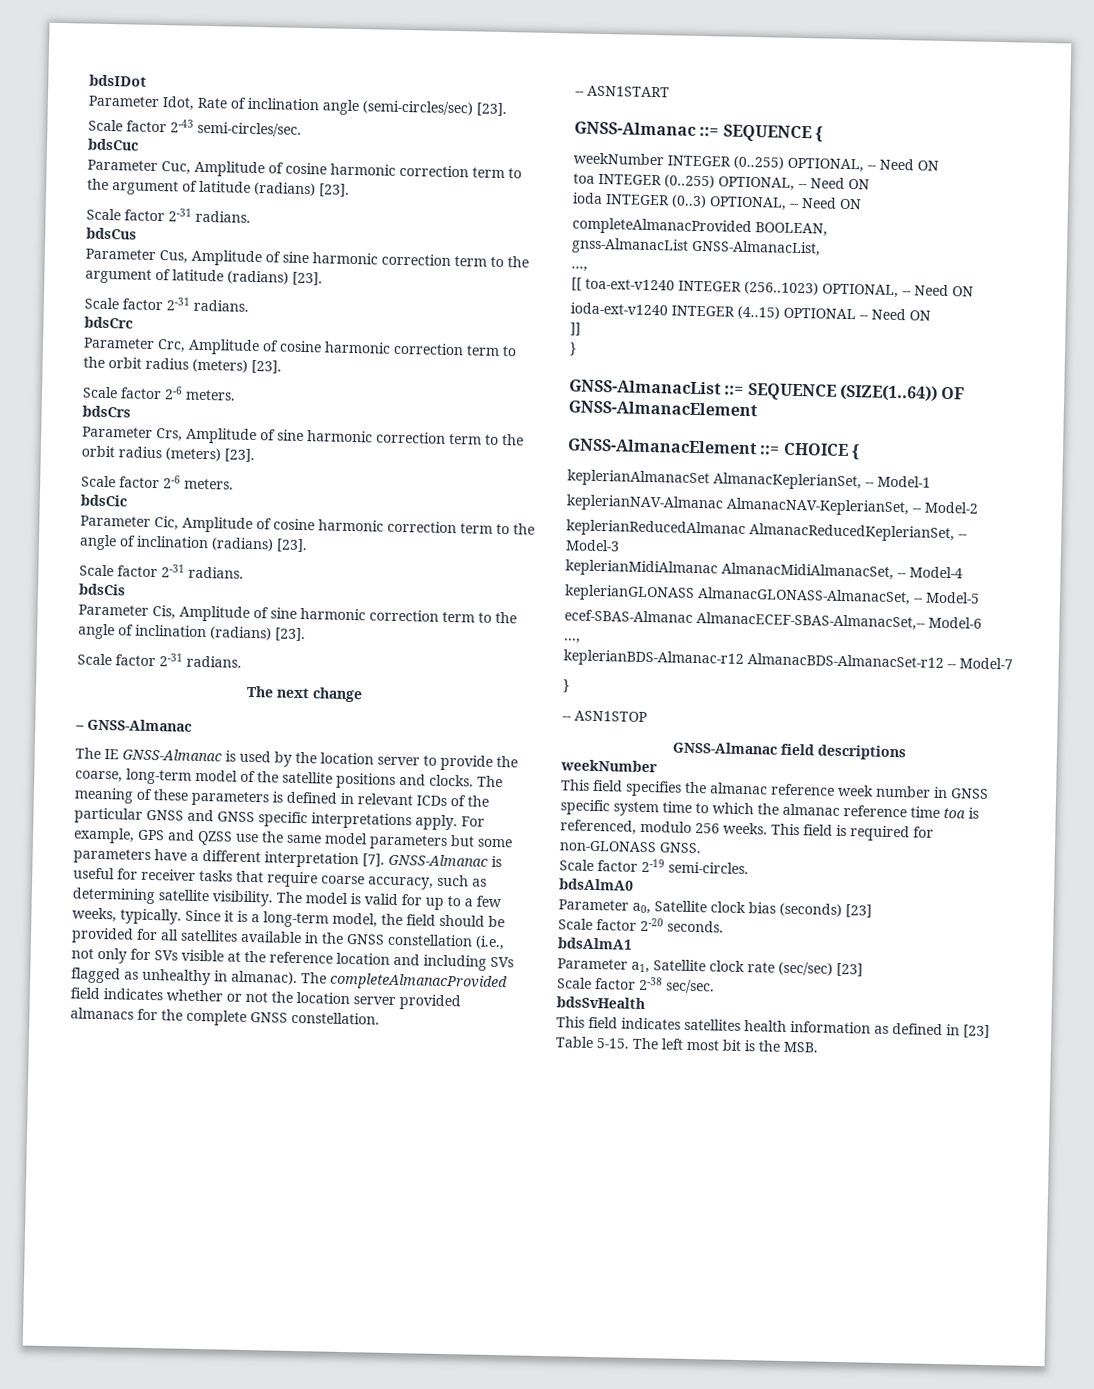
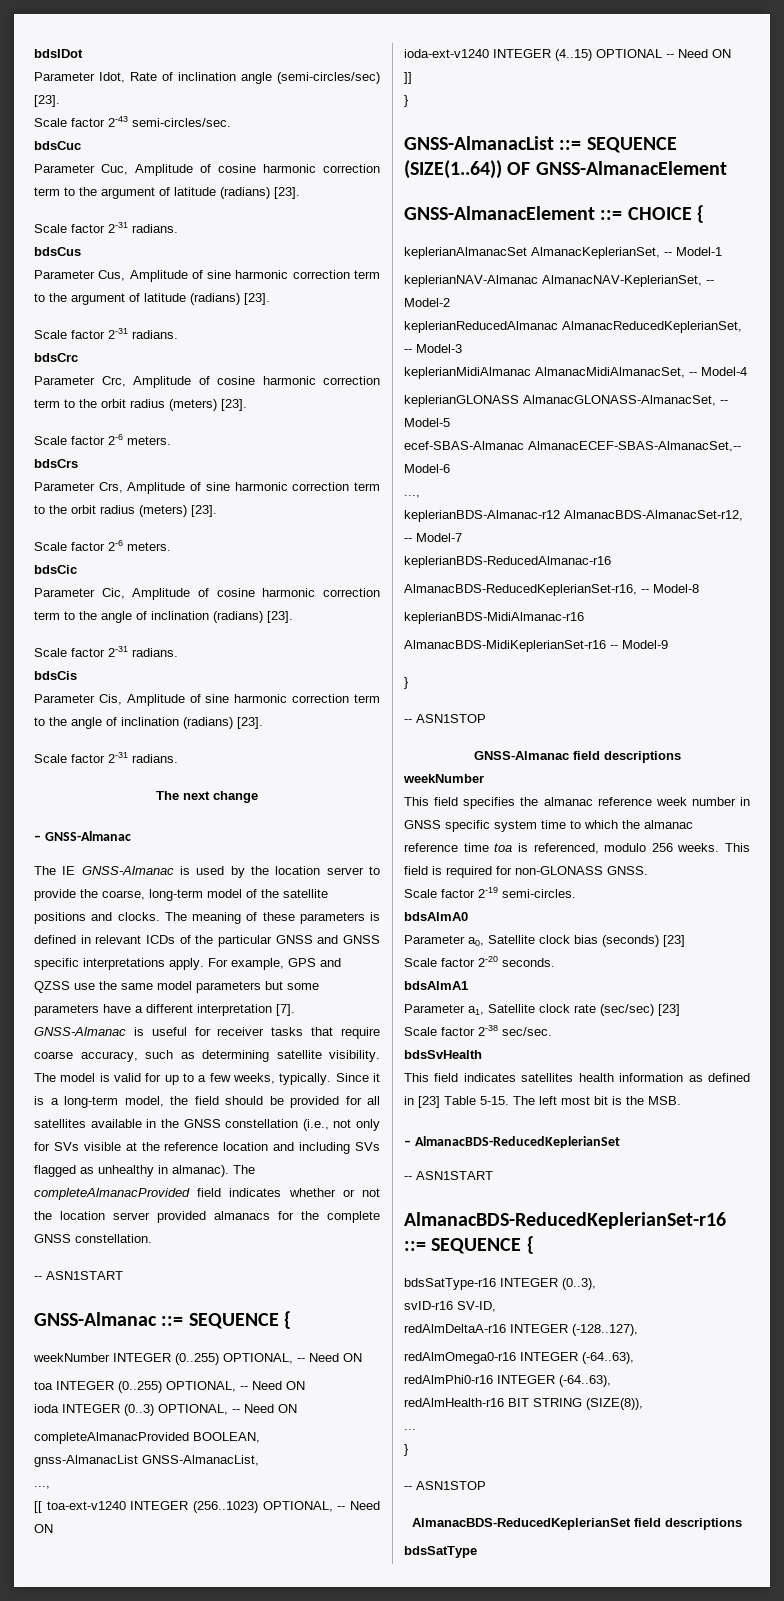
- keplerianBDS-Almanac-r12 AlmanacBDS-AlmanacSet-r12 -- Model-7
+ keplerianBDS-Almanac-r12 AlmanacBDS-AlmanacSet-r12, -- Model-7
+ keplerianBDS-ReducedAlmanac-r16
+ AlmanacBDS-ReducedKeplerianSet-r16, -- Model-8
+ keplerianBDS-MidiAlmanac-r16
+ AlmanacBDS-MidiKeplerianSet-r16 -- Model-9
+ – AlmanacBDS-ReducedKeplerianSet
+ -- ASN1START
+ AlmanacBDS-ReducedKeplerianSet-r16 ::= SEQUENCE {
+ bdsSatType-r16 INTEGER (0..3),
+ svID-r16 SV-ID,
+ redAlmDeltaA-r16 INTEGER (-128..127),
+ redAlmOmega0-r16 INTEGER (-64..63),
+ redAlmPhi0-r16 INTEGER (-64..63),
+ redAlmHealth-r16 BIT STRING (SIZE(8)),
+ ...
+ }
+ -- ASN1STOP
+ AlmanacBDS-ReducedKeplerianSet field descriptions
+ bdsSatType

